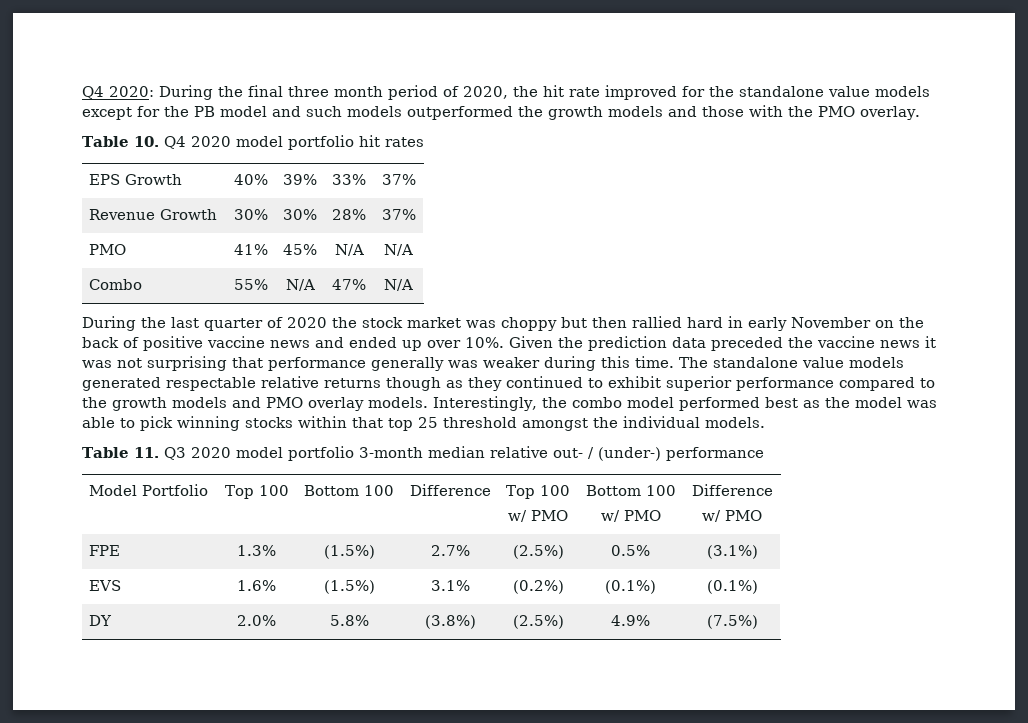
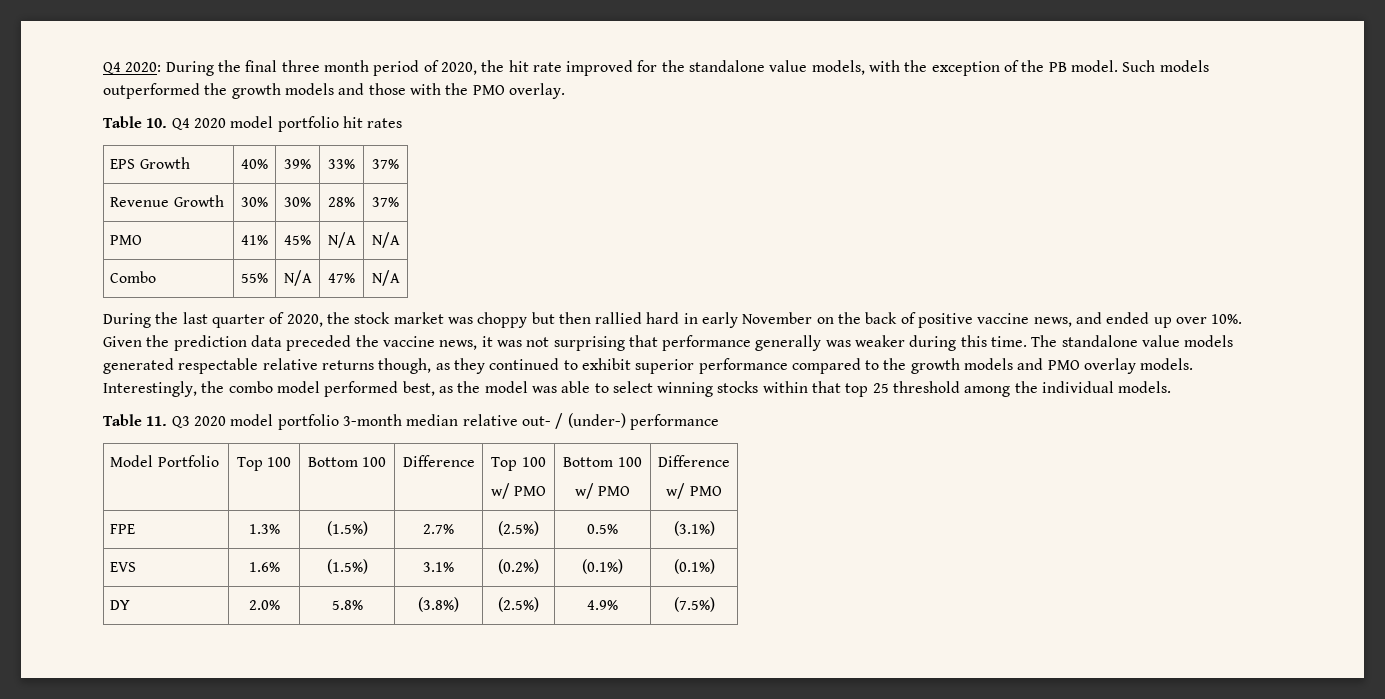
- Q4 2020: During the final three month period of 2020, the hit rate improved for the standalone value models except for the PB model and such models outperformed the growth models and those with the PMO overlay.
+ Q4 2020: During the final three month period of 2020, the hit rate improved for the standalone value models, with the exception of the PB model. Such models outperformed the growth models and those with the PMO overlay.
- During the last quarter of 2020 the stock market was choppy but then rallied hard in early November on the back of positive vaccine news and ended up over 10%.
+ During the last quarter of 2020, the stock market was choppy but then rallied hard in early November on the back of positive vaccine news, and ended up over 10%.
- Given the prediction data preceded the vaccine news it was not surprising that performance generally was weaker during this time.
+ Given the prediction data preceded the vaccine news, it was not surprising that performance generally was weaker during this time.
- The standalone value models generated respectable relative returns though as they continued to exhibit superior performance compared to the growth models and PMO overlay models.
+ The standalone value models generated respectable relative returns though, as they continued to exhibit superior performance compared to the growth models and PMO overlay models.
- Interestingly, the combo model performed best as the model was able to pick winning stocks within that top 25 threshold amongst the individual models.
+ Interestingly, the combo model performed best, as the model was able to select winning stocks within that top 25 threshold among the individual models.

